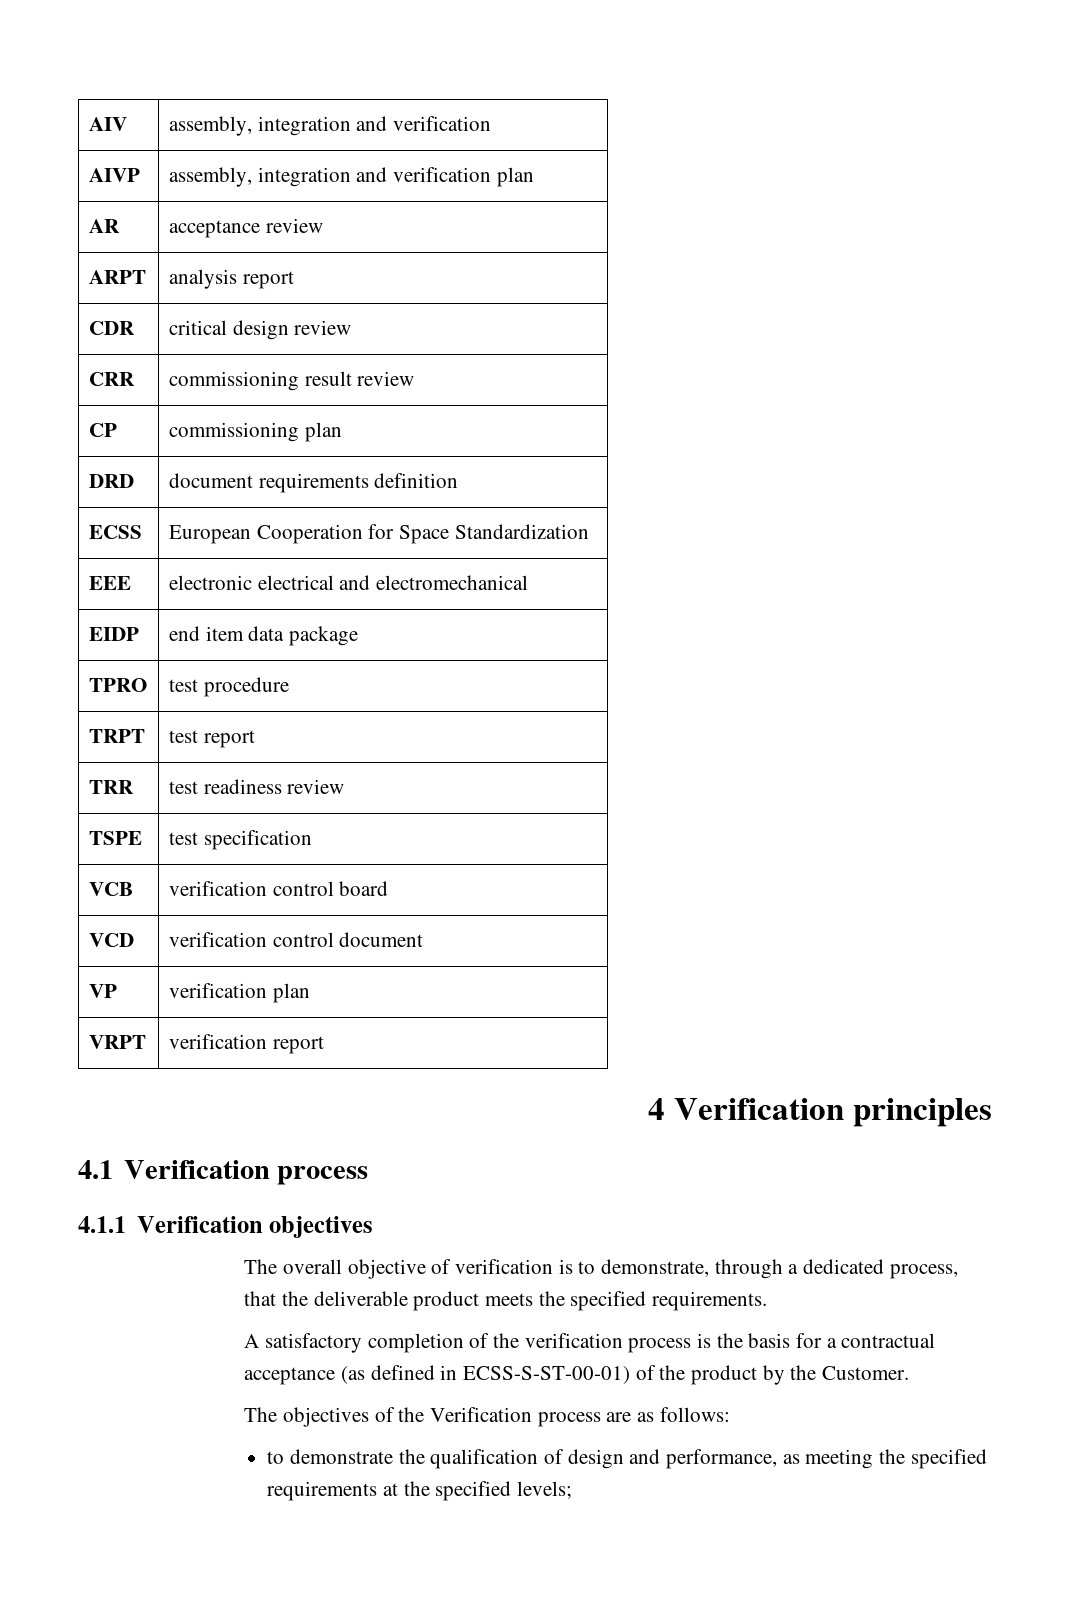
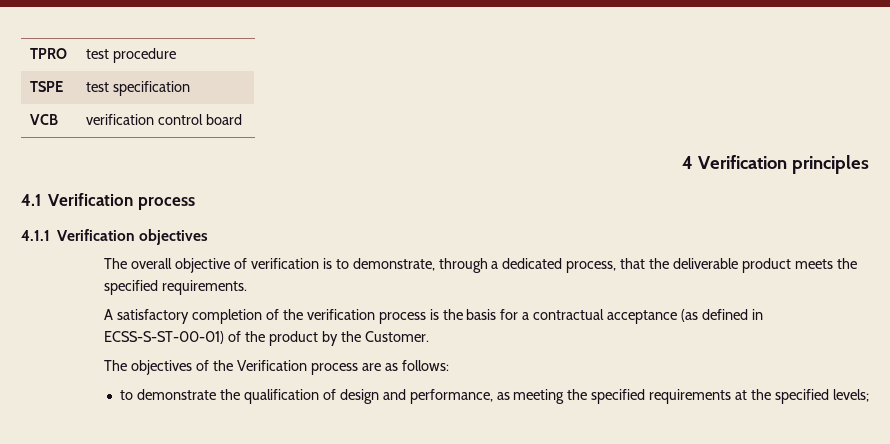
- AIV | assembly, integration and verification
- AIVP | assembly, integration and verification plan
- AR | acceptance review
- ARPT | analysis report
- CDR | critical design review
- CRR | commissioning result review
- CP | commissioning plan
- DRD | document requirements definition
- ECSS | European Cooperation for Space Standardization
- EEE | electronic electrical and electromechanical
- EIDP | end item data package
  TPRO | test procedure
- TRPT | test report
- TRR | test readiness review
- VCD | verification control document
- VP | verification plan
- VRPT | verification report

